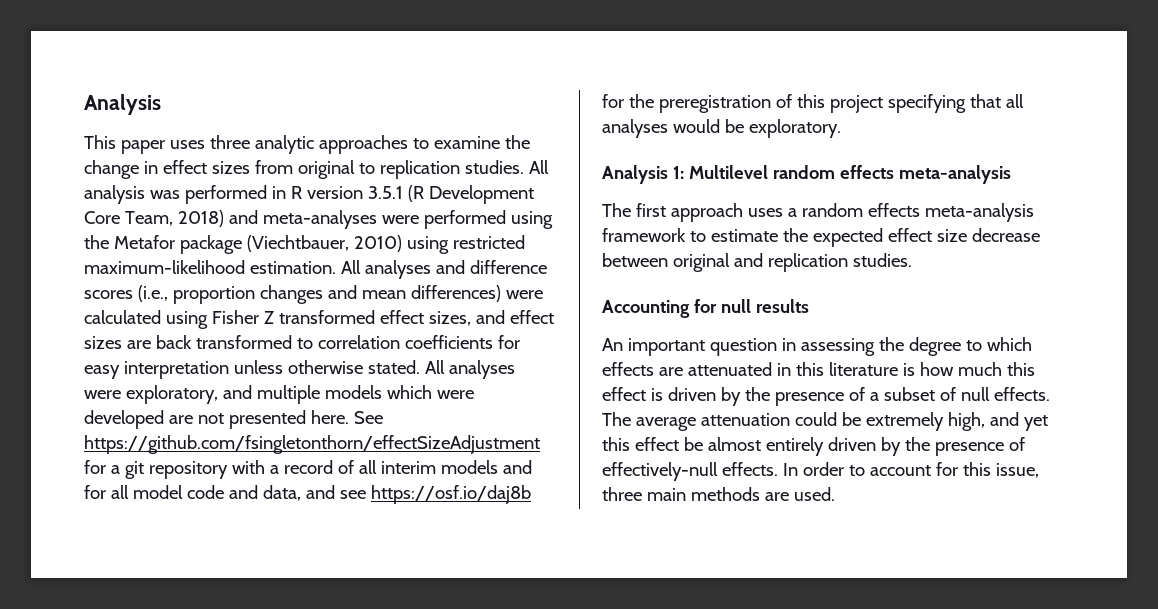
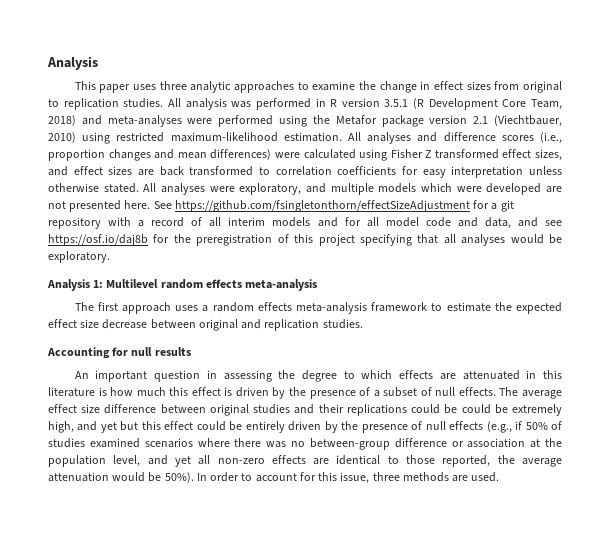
- All analysis was performed in R version 3.5.1 (R Development Core Team, 2018) and meta-analyses were performed using the Metafor package (Viechtbauer, 2010) using restricted maximum-likelihood estimation.
+ All analysis was performed in R version 3.5.1 (R Development Core Team, 2018) and meta-analyses were performed using the Metafor package version 2.1 (Viechtbauer, 2010) using restricted maximum-likelihood estimation.
- The average attenuation could be extremely high, and yet this effect be almost entirely driven by the presence of effectively-null effects.
+ The average effect size difference between original studies and their replications could be could be extremely high, and yet but this effect could be entirely driven by the presence of null effects (e.g., if 50% of studies examined scenarios where there was no between-group difference or association at the population level, and yet all non-zero effects are identical to those reported, the average attenuation would be 50%).
- In order to account for this issue, three main methods are used.
+ In order to account for this issue, three methods are used.

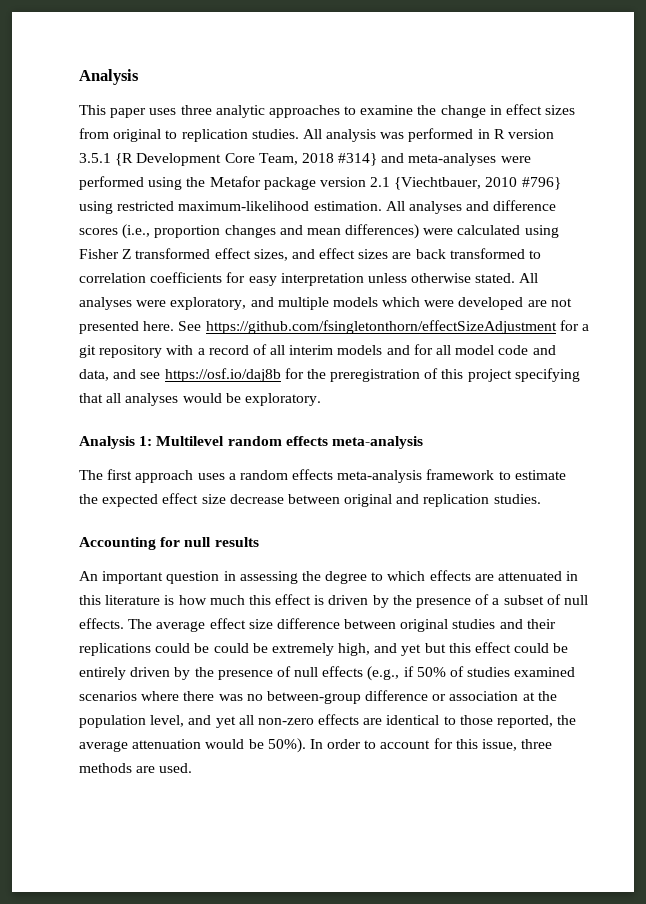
- All analysis was performed in R version 3.5.1 (R Development Core Team, 2018) and meta-analyses were performed using the Metafor package version 2.1 (Viechtbauer, 2010) using restricted maximum-likelihood estimation.
+ All analysis was performed in R version 3.5.1 {R Development Core Team, 2018 #314} and meta-analyses were performed using the Metafor package version 2.1 {Viechtbauer, 2010 #796} using restricted maximum-likelihood estimation.

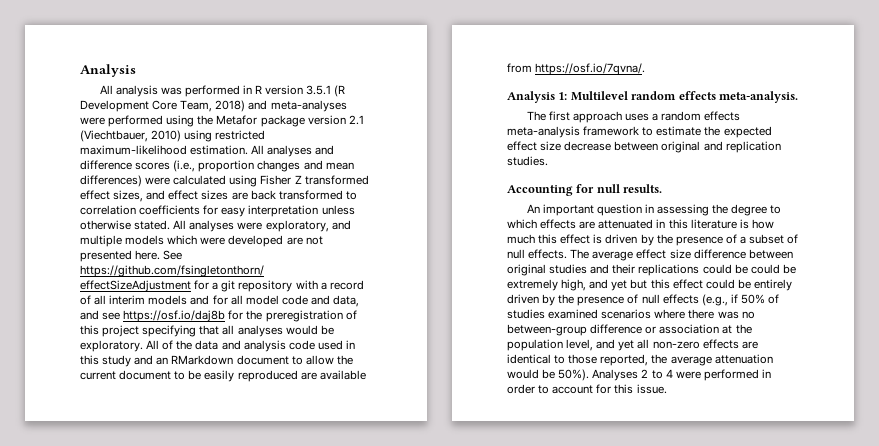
- This paper uses three analytic approaches to examine the change in effect sizes from original to replication studies. All analysis was performed in R version 3.5.1 {R Development Core Team, 2018 #314} and meta-analyses were performed using the Metafor package version 2.1 {Viechtbauer, 2010 #796} using restricted maximum-likelihood estimation.
+ All analysis was performed in R version 3.5.1 (R Development Core Team, 2018) and meta-analyses were performed using the Metafor package version 2.1 (Viechtbauer, 2010) using restricted maximum-likelihood estimation.
+ All of the data and analysis code used in this study and an RMarkdown document to allow the current document to be easily reproduced are available from https://osf.io/7qvna/.
- Analysis 1: Multilevel random effects meta-analysis
+ Analysis 1: Multilevel random effects meta-analysis.
- Accounting for null results
+ Accounting for null results.
- In order to account for this issue, three methods are used.
+ Analyses 2 to 4 were performed in order to account for this issue.

